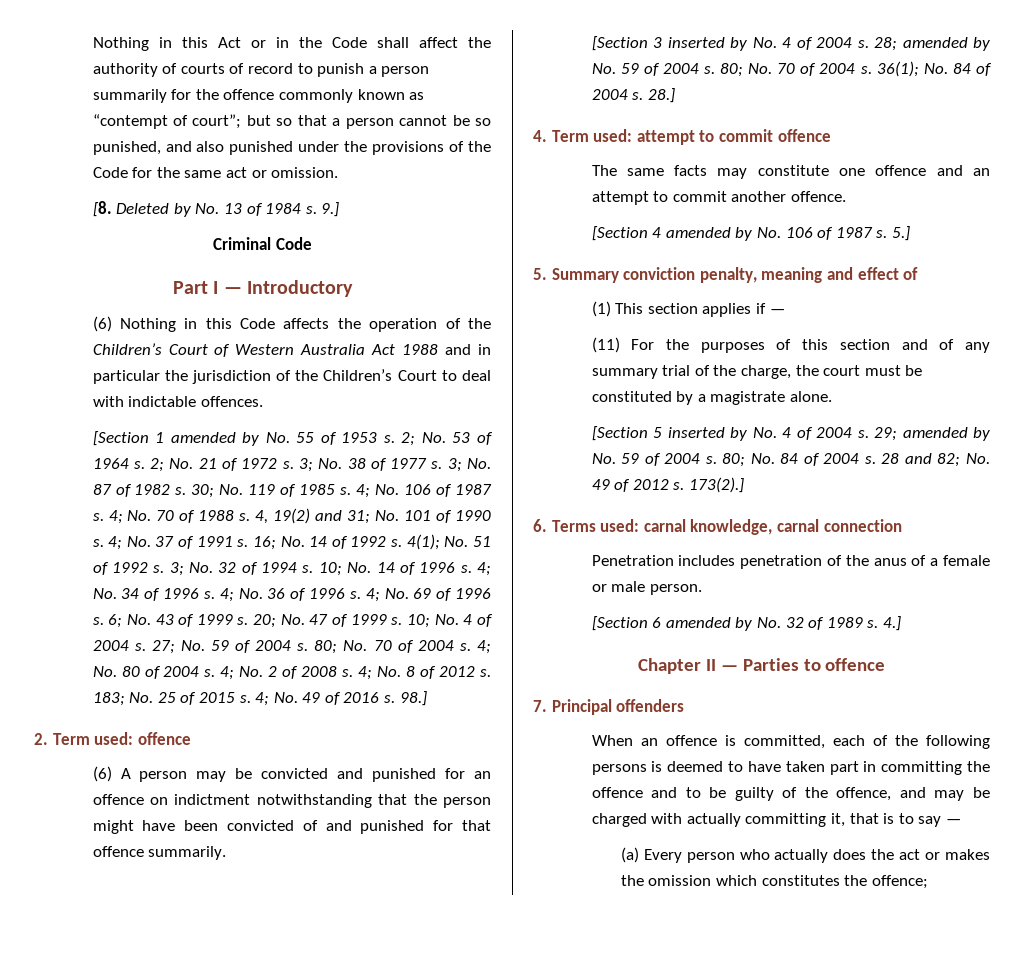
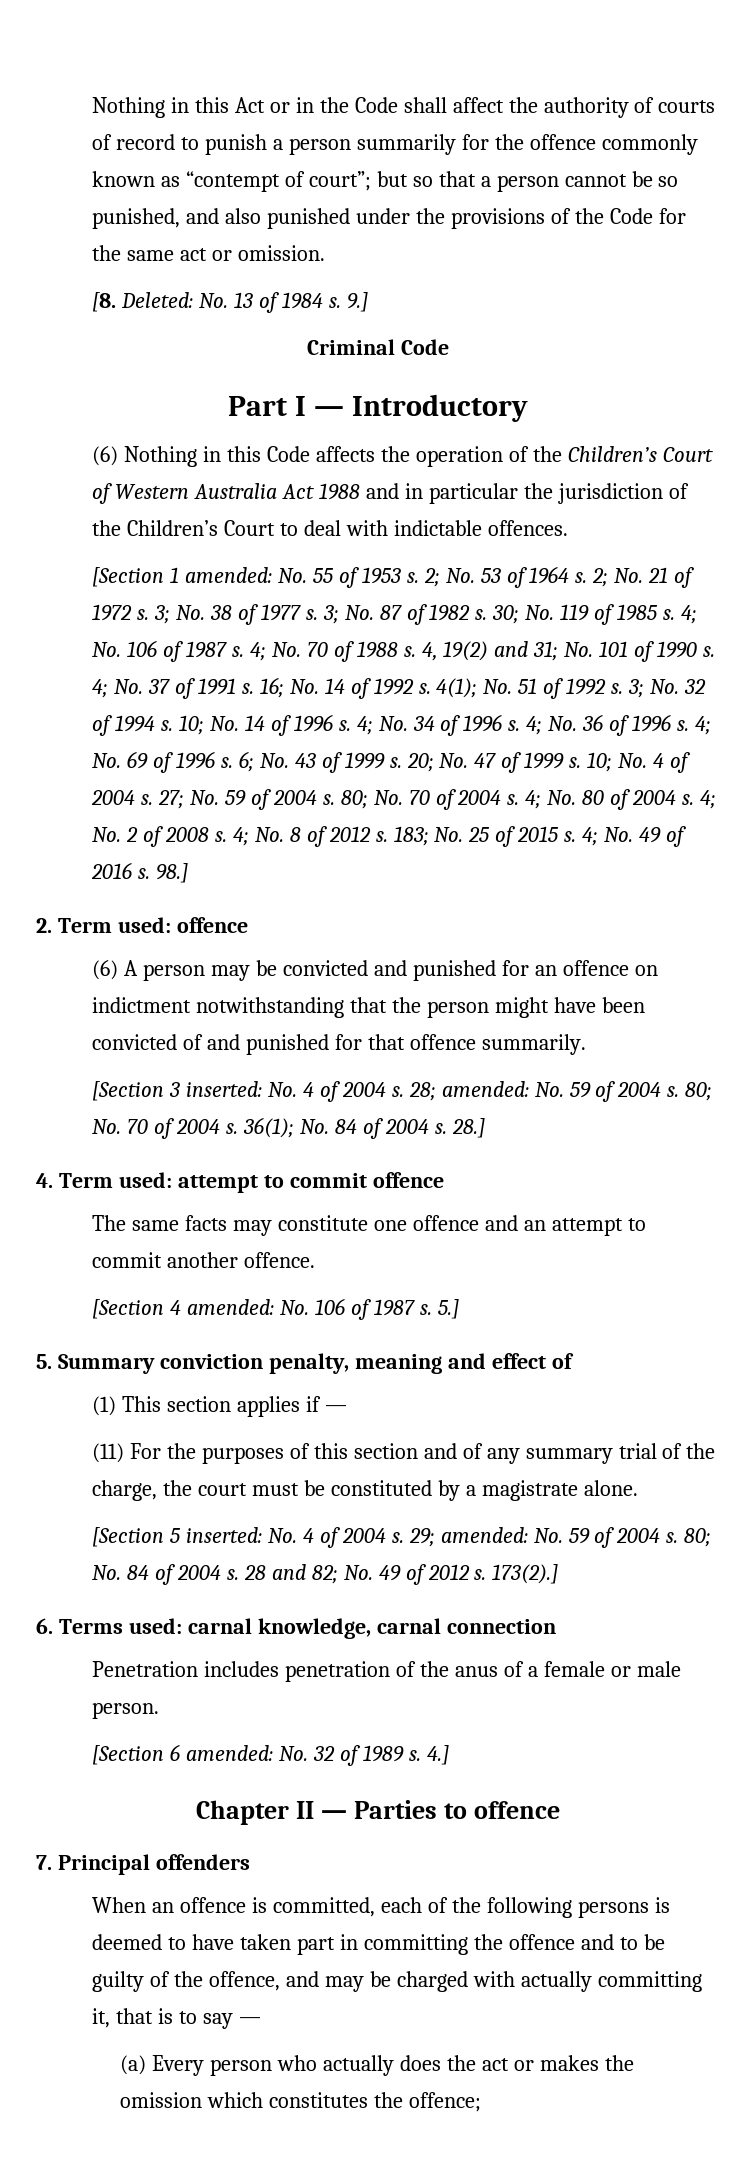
- [8. Deleted by No. 13 of 1984 s.
+ [8. Deleted: No. 13 of 1984 s.
- [Section 1 amended by No. 55 of 1953 s.
+ [Section 1 amended: No. 55 of 1953 s.
- [Section 3 inserted by No. 4 of 2004 s.
+ [Section 3 inserted: No. 4 of 2004 s.
- 28; amended by No. 59 of 2004 s.
+ 28; amended: No. 59 of 2004 s.
- [Section 4 amended by No. 106 of 1987 s.
+ [Section 4 amended: No. 106 of 1987 s.
- [Section 5 inserted by No. 4 of 2004 s.
+ [Section 5 inserted: No. 4 of 2004 s.
- 29; amended by No. 59 of 2004 s.
+ 29; amended: No. 59 of 2004 s.
- [Section 6 amended by No. 32 of 1989 s.
+ [Section 6 amended: No. 32 of 1989 s.

